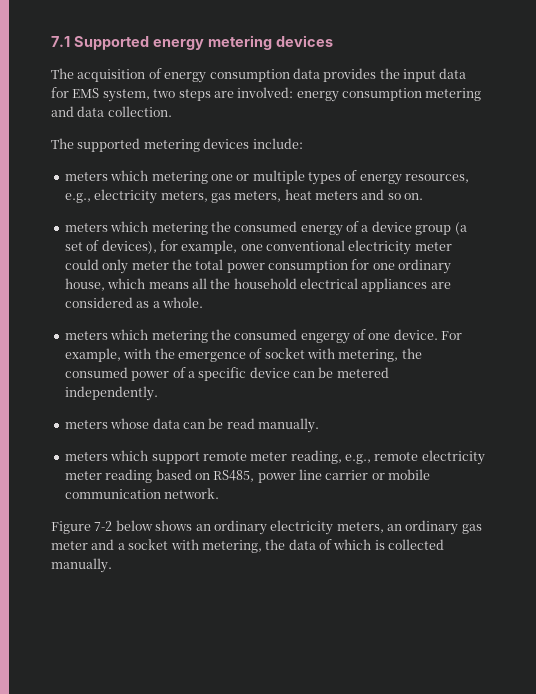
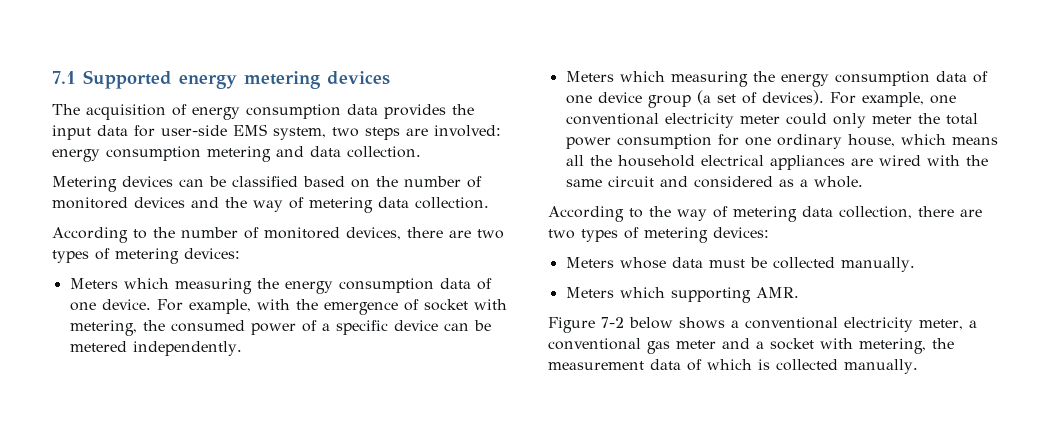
- The acquisition of energy consumption data provides the input data for EMS system, two steps are involved: energy consumption metering and data collection.
+ The acquisition of energy consumption data provides the input data for user-side EMS system, two steps are involved: energy consumption metering and data collection.
- The supported metering devices include:
- meters which metering one or multiple types of energy resources, e.g., electricity meters, gas meters, heat meters and so on.
- meters which metering the consumed energy of a device group (a set of devices), for example, one conventional electricity meter could only meter the total power consumption for one ordinary house, which means all the household electrical appliances are considered as a whole.
- meters which metering the consumed engergy of one device. For example, with the emergence of socket with metering, the consumed power of a specific device can be metered independently.
- meters whose data can be read manually.
- meters which support remote meter reading, e.g., remote electricity meter reading based on RS485, power line carrier or mobile communication network.
- Figure 7-2 below shows an ordinary electricity meters, an ordinary gas meter and a socket with metering, the data of which is collected manually.
+ Metering devices can be classified based on the number of monitored devices and the way of metering data collection.
+ According to the number of monitored devices, there are two types of metering devices:
+ Meters which measuring the energy consumption data of one device. For example, with the emergence of socket with metering, the consumed power of a specific device can be metered independently.
+ Meters which measuring the energy consumption data of one device group (a set of devices). For example, one conventional electricity meter could only meter the total power consumption for one ordinary house, which means all the household electrical appliances are wired with the same circuit and considered as a whole.
+ According to the way of metering data collection, there are two types of metering devices:
+ Meters whose data must be collected manually.
+ Meters which supporting AMR.
+ Figure 7-2 below shows a conventional electricity meter, a conventional gas meter and a socket with metering, the measurement data of which is collected manually.

